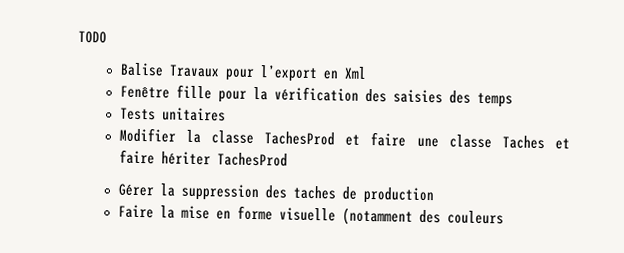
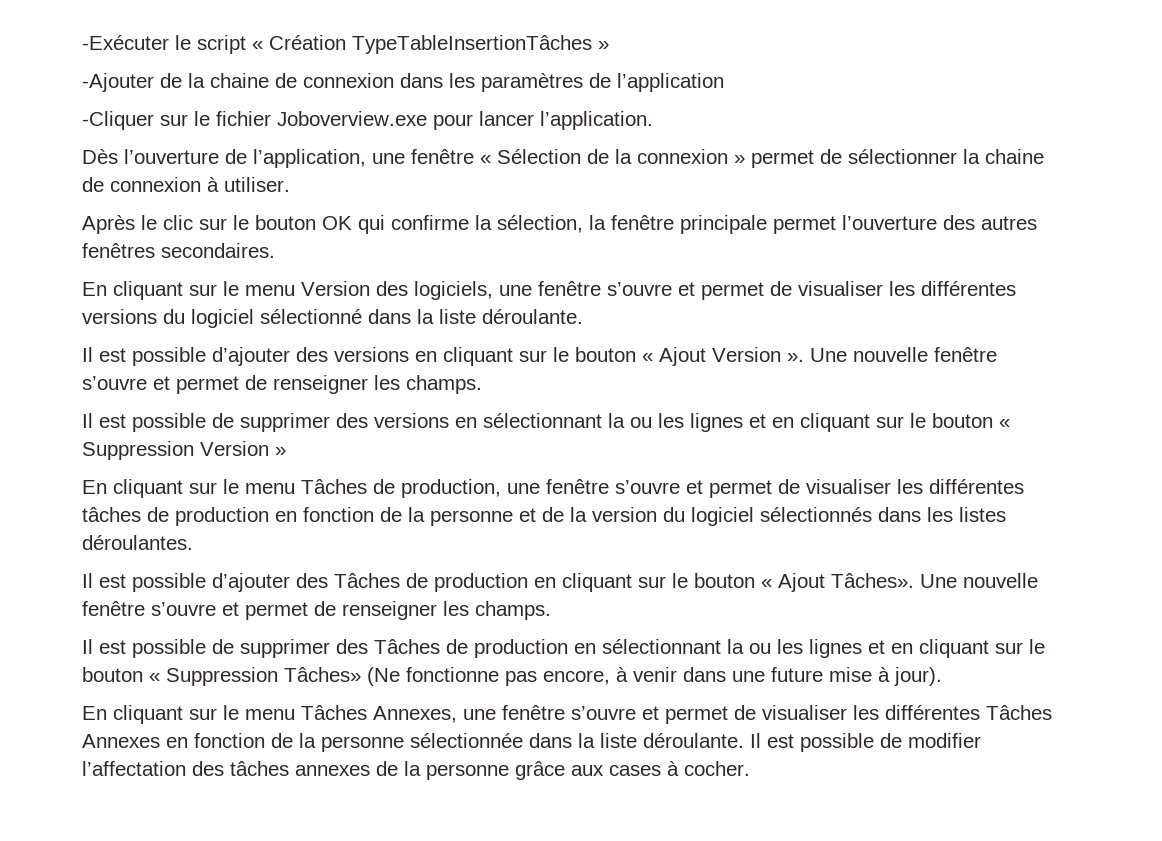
- TODO
- Balise Travaux pour l’export en Xml
- Fenêtre fille pour la vérification des saisies des temps
- Tests unitaires
- Modifier la classe TachesProd et faire une classe Taches et faire hériter TachesProd
- Gérer la suppression des taches de production
- Faire la mise en forme visuelle (notamment des couleurs
+ -Exécuter le script « Création TypeTableInsertionTâches »
+ -Ajouter de la chaine de connexion dans les paramètres de l’application
+ -Cliquer sur le fichier Joboverview.exe pour lancer l’application.
+ Dès l’ouverture de l’application, une fenêtre « Sélection de la connexion » permet de sélectionner la chaine de connexion à utiliser.
+ Après le clic sur le bouton OK qui confirme la sélection, la fenêtre principale permet l’ouverture des autres fenêtres secondaires.
+ En cliquant sur le menu Version des logiciels, une fenêtre s’ouvre et permet de visualiser les différentes versions du logiciel sélectionné dans la liste déroulante.
+ Il est possible d’ajouter des versions en cliquant sur le bouton « Ajout Version ». Une nouvelle fenêtre s’ouvre et permet de renseigner les champs.
+ Il est possible de supprimer des versions en sélectionnant la ou les lignes et en cliquant sur le bouton « Suppression Version »
+ En cliquant sur le menu Tâches de production, une fenêtre s’ouvre et permet de visualiser les différentes tâches de production en fonction de la personne et de la version du logiciel sélectionnés dans les listes déroulantes.
+ Il est possible d’ajouter des Tâches de production en cliquant sur le bouton « Ajout Tâches». Une nouvelle fenêtre s’ouvre et permet de renseigner les champs.
+ Il est possible de supprimer des Tâches de production en sélectionnant la ou les lignes et en cliquant sur le bouton « Suppression Tâches» (Ne fonctionne pas encore, à venir dans une future mise à jour).
+ En cliquant sur le menu Tâches Annexes, une fenêtre s’ouvre et permet de visualiser les différentes Tâches Annexes en fonction de la personne sélectionnée dans la liste déroulante. Il est possible de modifier l’affectation des tâches annexes de la personne grâce aux cases à cocher.

